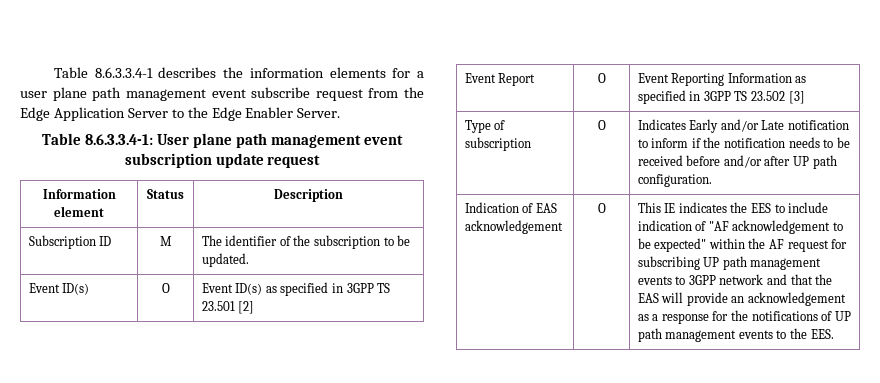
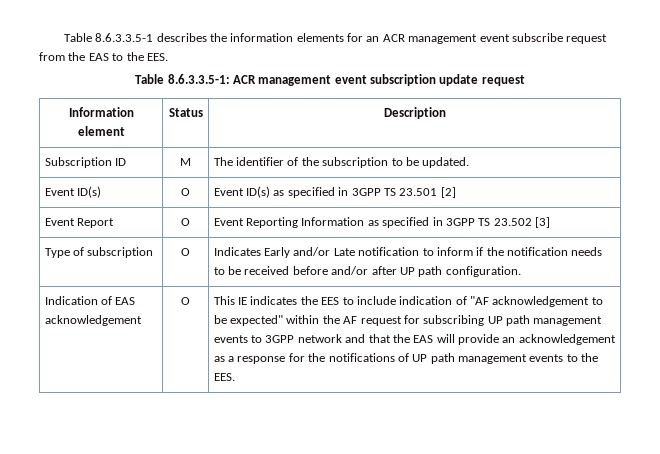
- Table 8.6.3.3.4-1 describes the information elements for a user plane path management event subscribe request from the Edge Application Server to the Edge Enabler Server.
- Table 8.6.3.3.4-1: User plane path management event subscription update request
+ Table 8.6.3.3.5-1 describes the information elements for an ACR management event subscribe request from the EAS to the EES.
+ Table 8.6.3.3.5-1: ACR management event subscription update request

